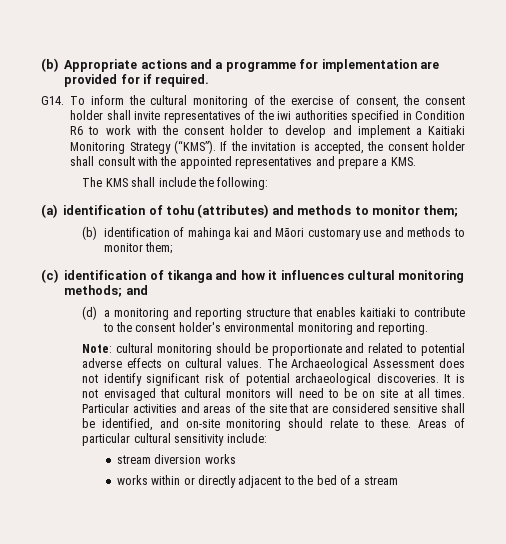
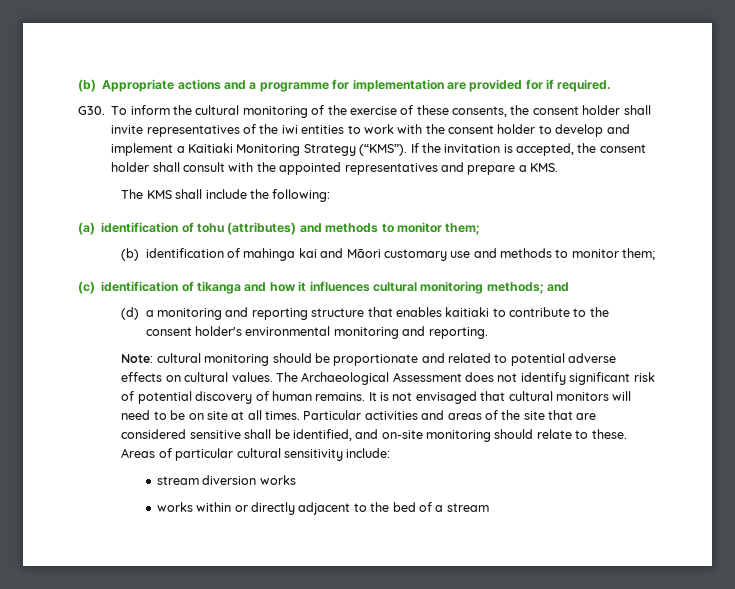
- G14. To inform the cultural monitoring of the exercise of consent, the consent holder shall invite representatives of the iwi authorities specified in Condition R6 to work with the consent holder to develop and implement a Kaitiaki Monitoring Strategy (“KMS”).
+ G30. To inform the cultural monitoring of the exercise of these consents, the consent holder shall invite representatives of the iwi entities to work with the consent holder to develop and implement a Kaitiaki Monitoring Strategy (“KMS”).
- The Archaeological Assessment does not identify significant risk of potential archaeological discoveries.
+ The Archaeological Assessment does not identify significant risk of potential discovery of human remains.

